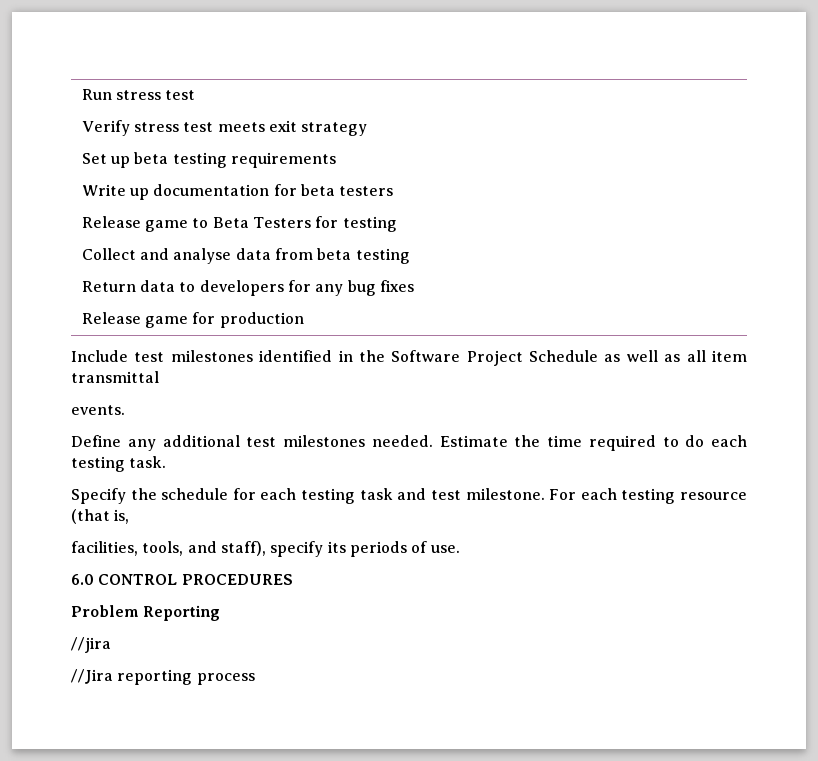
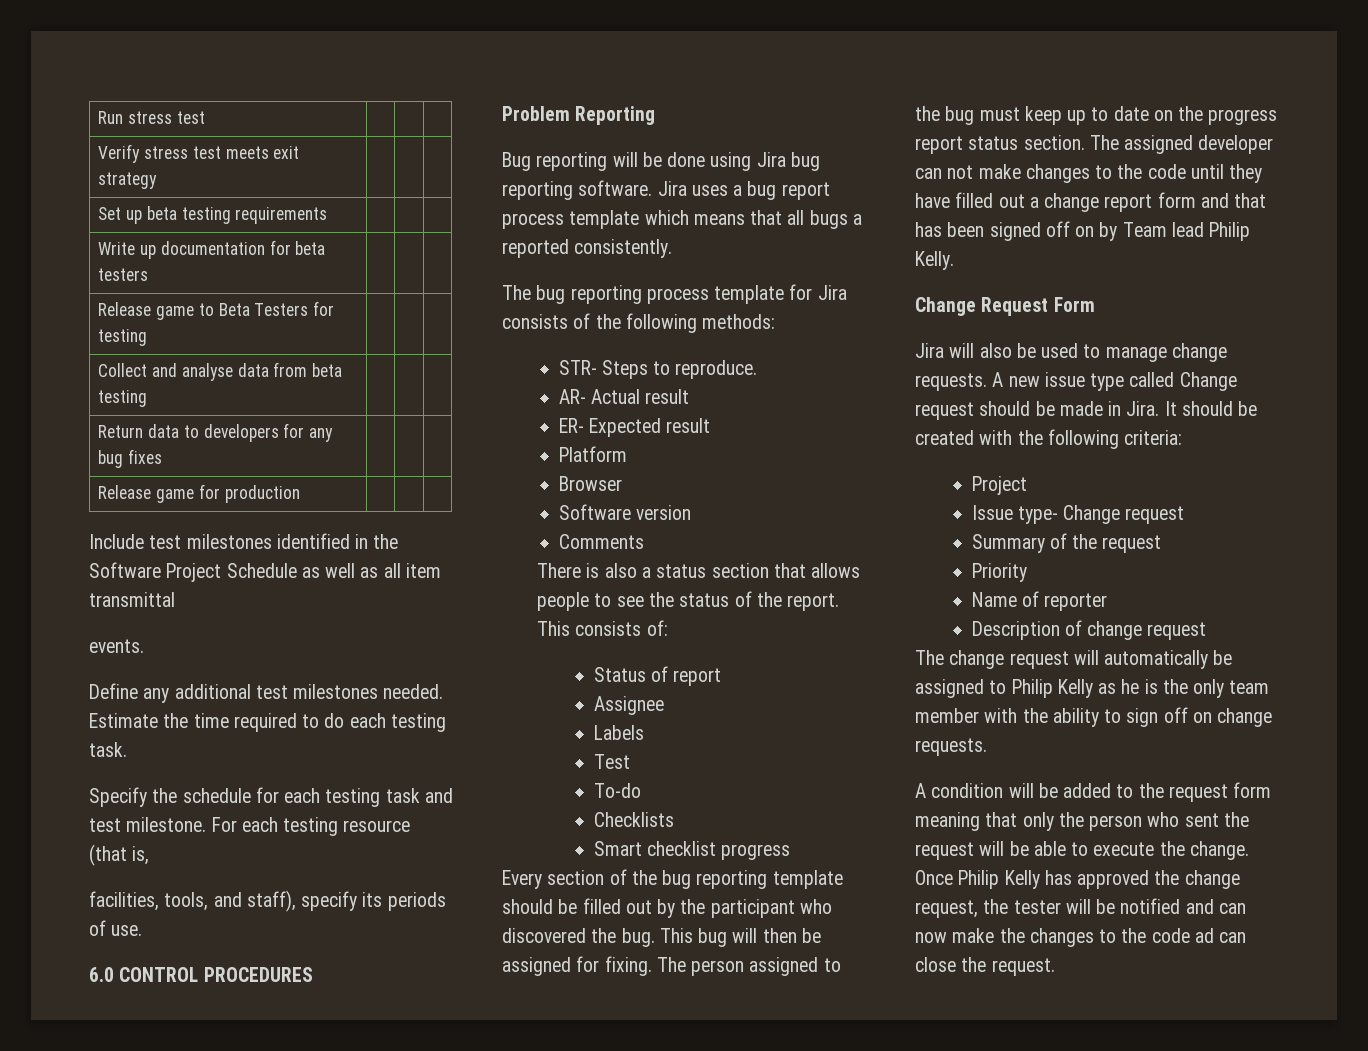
- //jira
- //Jira reporting process
+ Bug reporting will be done using Jira bug reporting software. Jira uses a bug report process template which means that all bugs a reported consistently.
+ The bug reporting process template for Jira consists of the following methods:
+ STR- Steps to reproduce.
+ AR- Actual result
+ ER- Expected result
+ Platform
+ Browser
+ Software version
+ Comments
+ There is also a status section that allows people to see the status of the report. This consists of:
+ Status of report
+ Assignee
+ Labels
+ Test
+ To-do
+ Checklists
+ Smart checklist progress
+ Every section of the bug reporting template should be filled out by the participant who discovered the bug. This bug will then be assigned for fixing. The person assigned to the bug must keep up to date on the progress report status section. The assigned developer can not make changes to the code until they have filled out a change report form and that has been signed off on by Team lead Philip Kelly.
+ Change Request Form
+ Jira will also be used to manage change requests. A new issue type called Change request should be made in Jira. It should be created with the following criteria:
+ Project
+ Issue type- Change request
+ Summary of the request
+ Priority
+ Name of reporter
+ Description of change request
+ The change request will automatically be assigned to Philip Kelly as he is the only team member with the ability to sign off on change requests.
+ A condition will be added to the request form meaning that only the person who sent the request will be able to execute the change. Once Philip Kelly has approved the change request, the tester will be notified and can now make the changes to the code ad can close the request.

